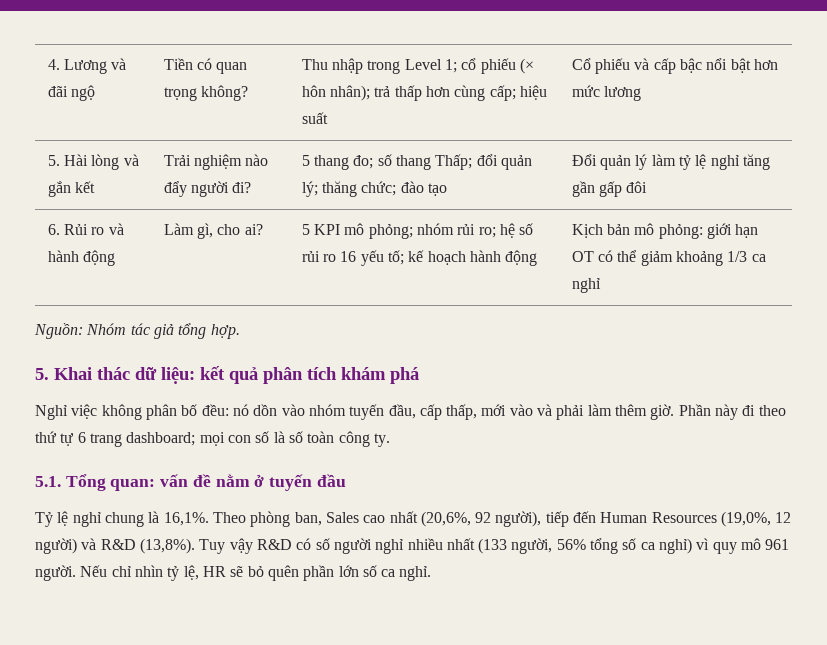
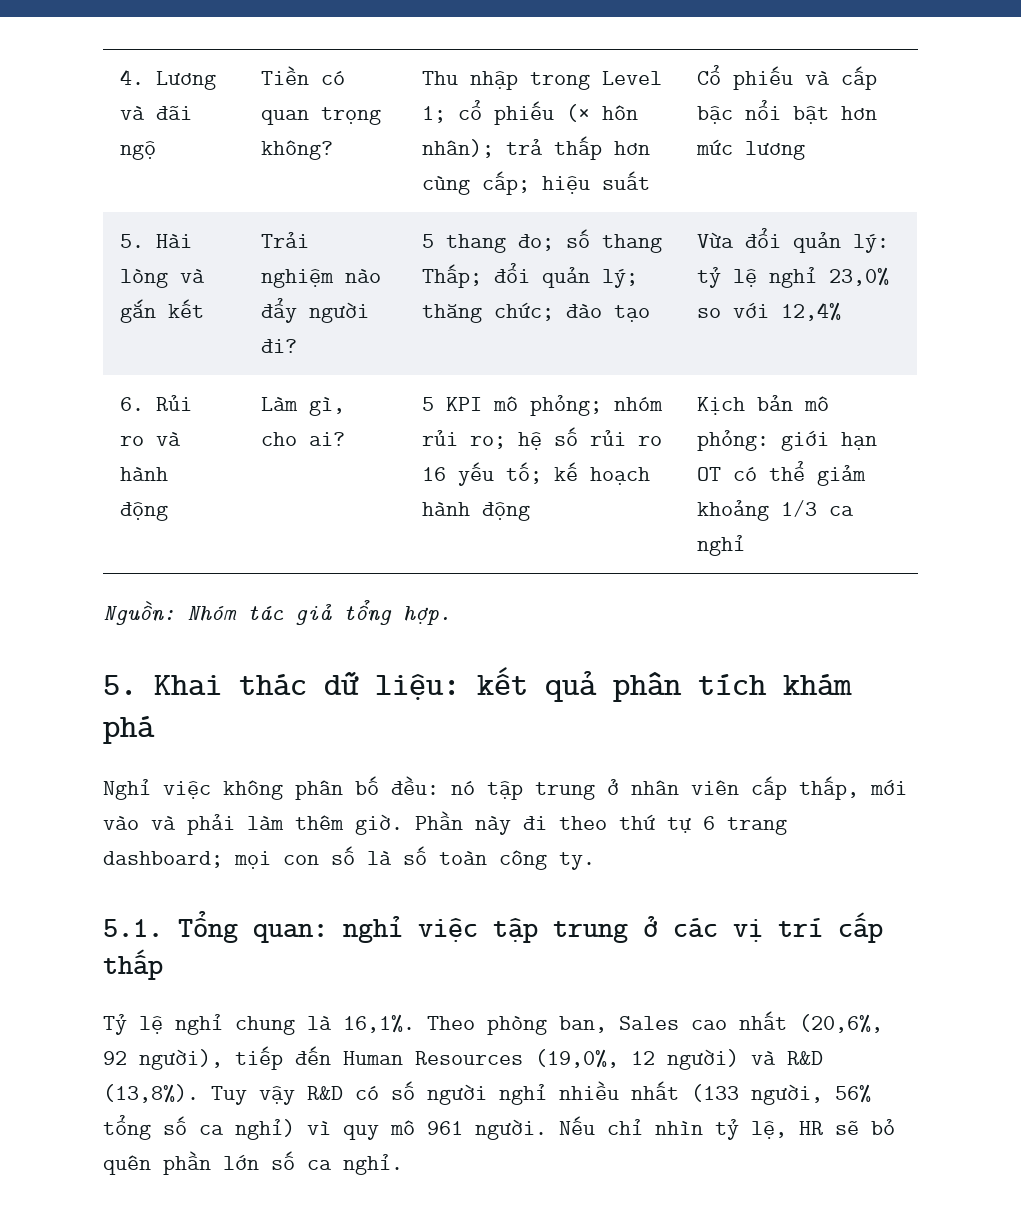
- 5. Hài lòng và gắn kết | Trải nghiệm nào đẩy người đi? | 5 thang đo; số thang Thấp; đổi quản lý; thăng chức; đào tạo | Đổi quản lý làm tỷ lệ nghỉ tăng gần gấp đôi
+ 5. Hài lòng và gắn kết | Trải nghiệm nào đẩy người đi? | 5 thang đo; số thang Thấp; đổi quản lý; thăng chức; đào tạo | Vừa đổi quản lý: tỷ lệ nghỉ 23,0% so với 12,4%
- Nghỉ việc không phân bố đều: nó dồn vào nhóm tuyến đầu, cấp thấp, mới vào và phải làm thêm giờ.
+ Nghỉ việc không phân bố đều: nó tập trung ở nhân viên cấp thấp, mới vào và phải làm thêm giờ.
- 5.1. Tổng quan: vấn đề nằm ở tuyến đầu
+ 5.1. Tổng quan: nghỉ việc tập trung ở các vị trí cấp thấp

